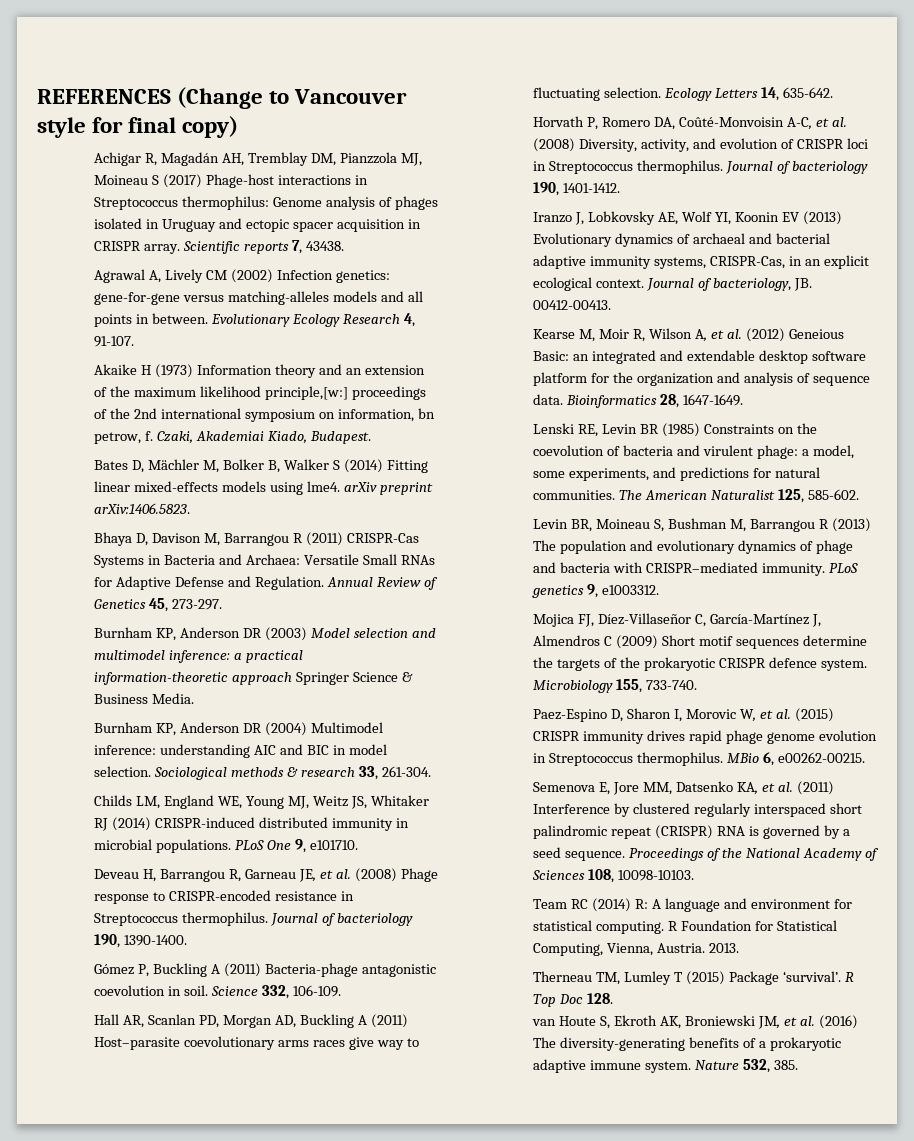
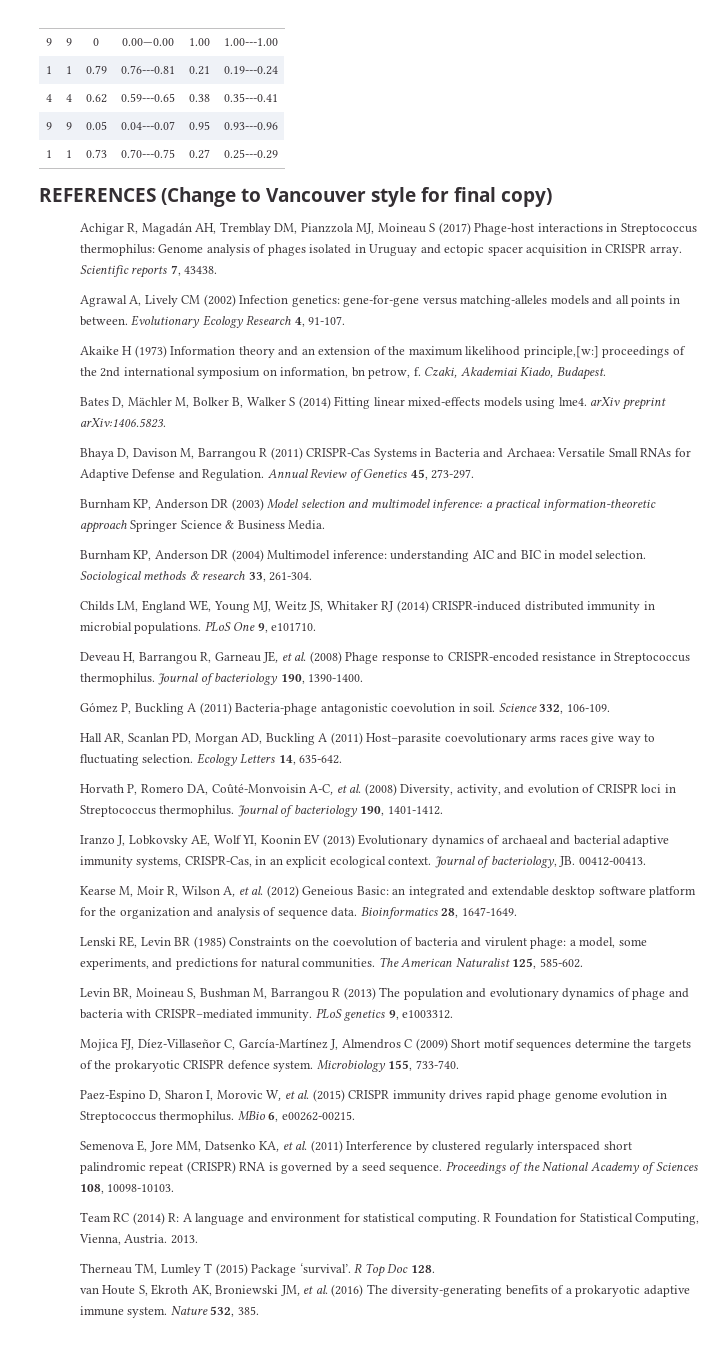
+ 9 | 9 | 0 | 0.00—0.00 | 1.00 | 1.00---1.00
+ 1 | 1 | 0.79 | 0.76---0.81 | 0.21 | 0.19---0.24
+ 4 | 4 | 0.62 | 0.59---0.65 | 0.38 | 0.35---0.41
+ 9 | 9 | 0.05 | 0.04---0.07 | 0.95 | 0.93---0.96
+ 1 | 1 | 0.73 | 0.70---0.75 | 0.27 | 0.25---0.29

